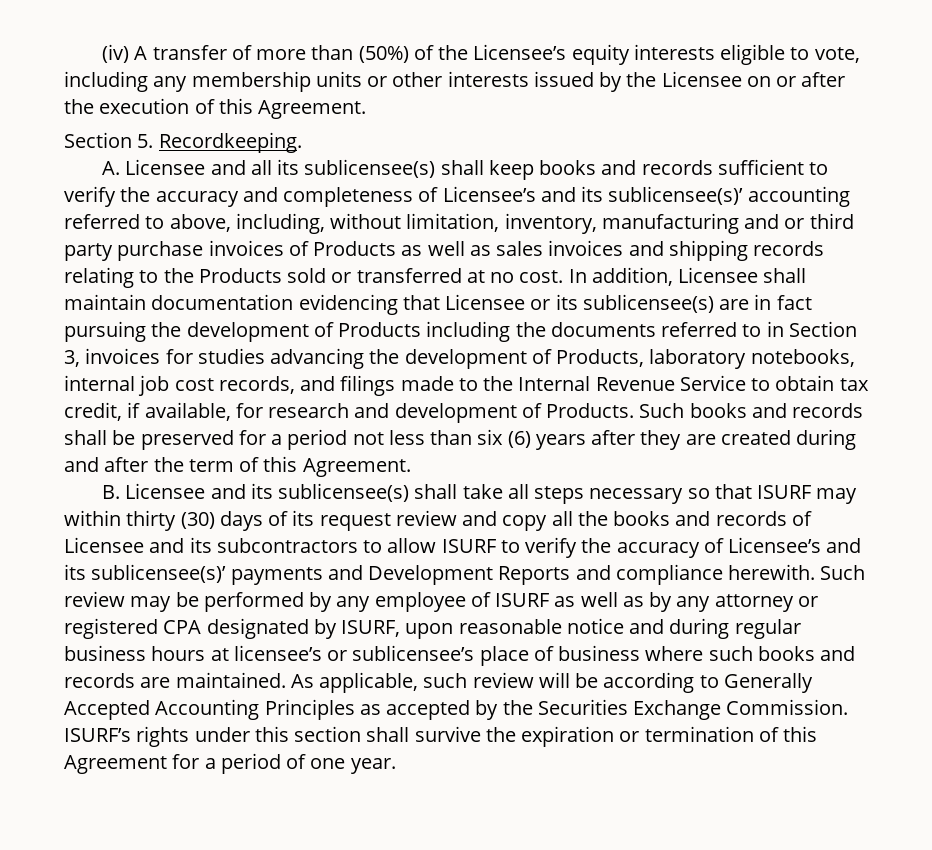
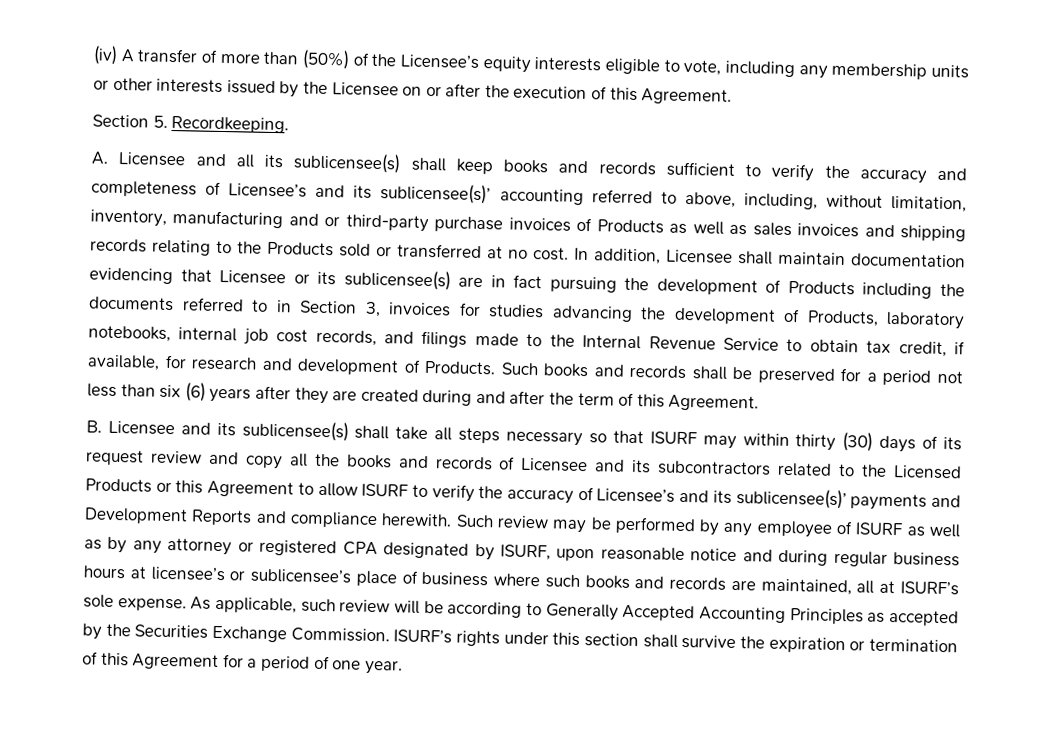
- A. Licensee and all its sublicensee(s) shall keep books and records sufficient to verify the accuracy and completeness of Licensee’s and its sublicensee(s)’ accounting referred to above, including, without limitation, inventory, manufacturing and or third party purchase invoices of Products as well as sales invoices and shipping records relating to the Products sold or transferred at no cost.
+ A. Licensee and all its sublicensee(s) shall keep books and records sufficient to verify the accuracy and completeness of Licensee’s and its sublicensee(s)’ accounting referred to above, including, without limitation, inventory, manufacturing and or third-party purchase invoices of Products as well as sales invoices and shipping records relating to the Products sold or transferred at no cost.
- B. Licensee and its sublicensee(s) shall take all steps necessary so that ISURF may within thirty (30) days of its request review and copy all the books and records of Licensee and its subcontractors to allow ISURF to verify the accuracy of Licensee’s and its sublicensee(s)’ payments and Development Reports and compliance herewith.
+ B. Licensee and its sublicensee(s) shall take all steps necessary so that ISURF may within thirty (30) days of its request review and copy all the books and records of Licensee and its subcontractors related to the Licensed Products or this Agreement to allow ISURF to verify the accuracy of Licensee’s and its sublicensee(s)’ payments and Development Reports and compliance herewith.
- Such review may be performed by any employee of ISURF as well as by any attorney or registered CPA designated by ISURF, upon reasonable notice and during regular business hours at licensee’s or sublicensee’s place of business where such books and records are maintained.
+ Such review may be performed by any employee of ISURF as well as by any attorney or registered CPA designated by ISURF, upon reasonable notice and during regular business hours at licensee’s or sublicensee’s place of business where such books and records are maintained, all at ISURF’s sole expense.

